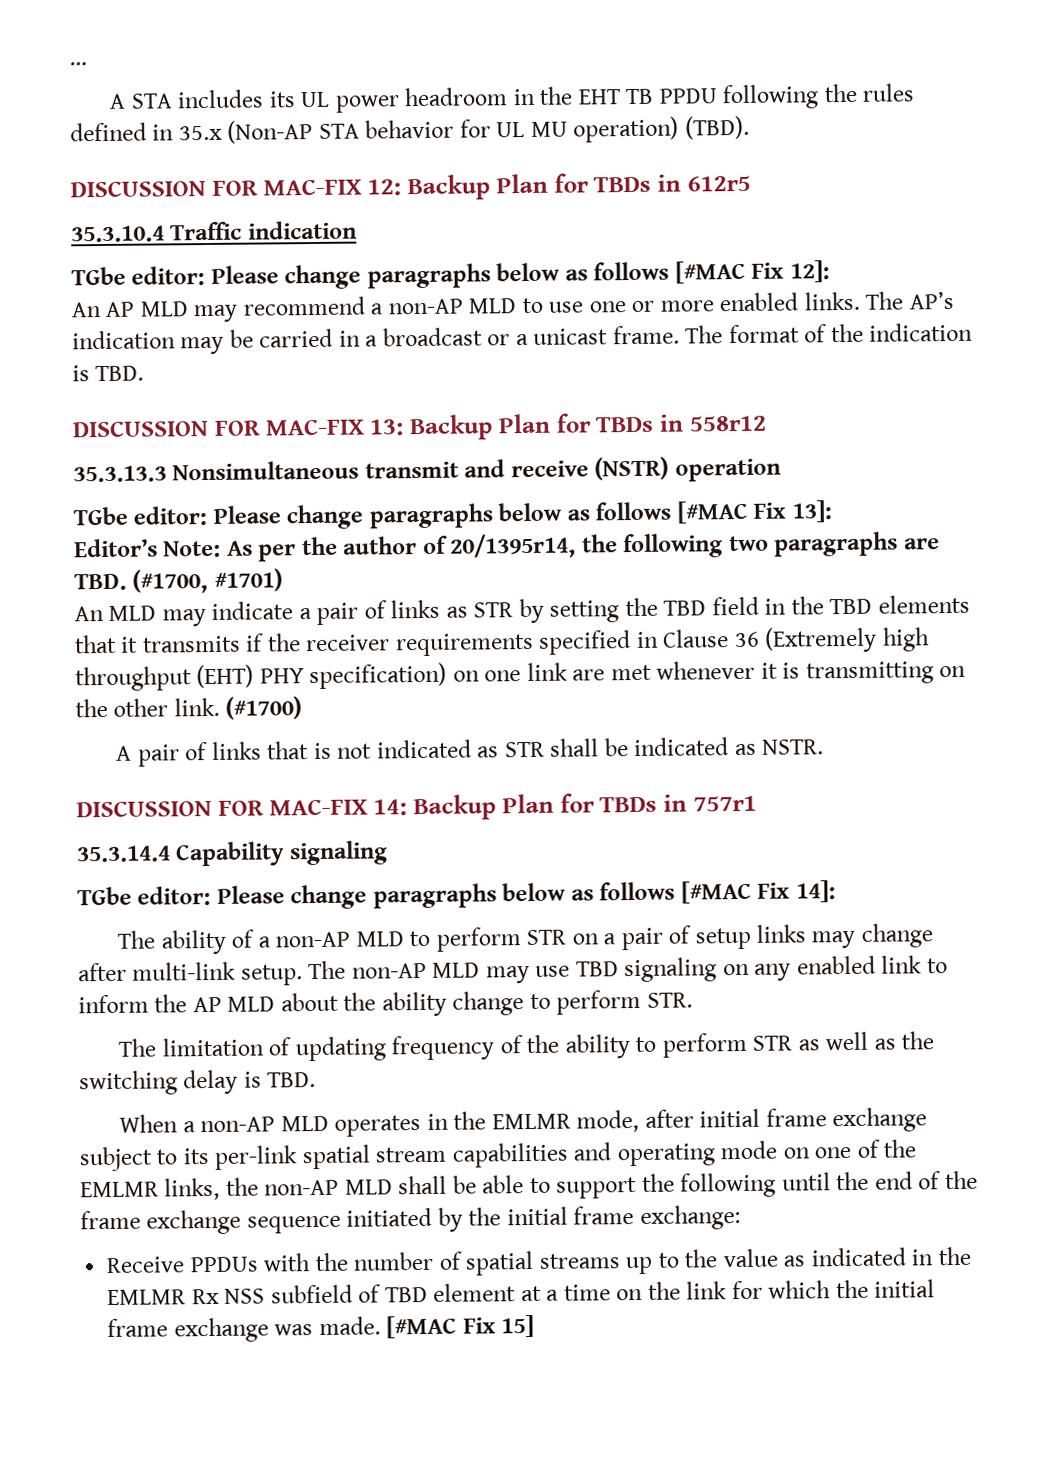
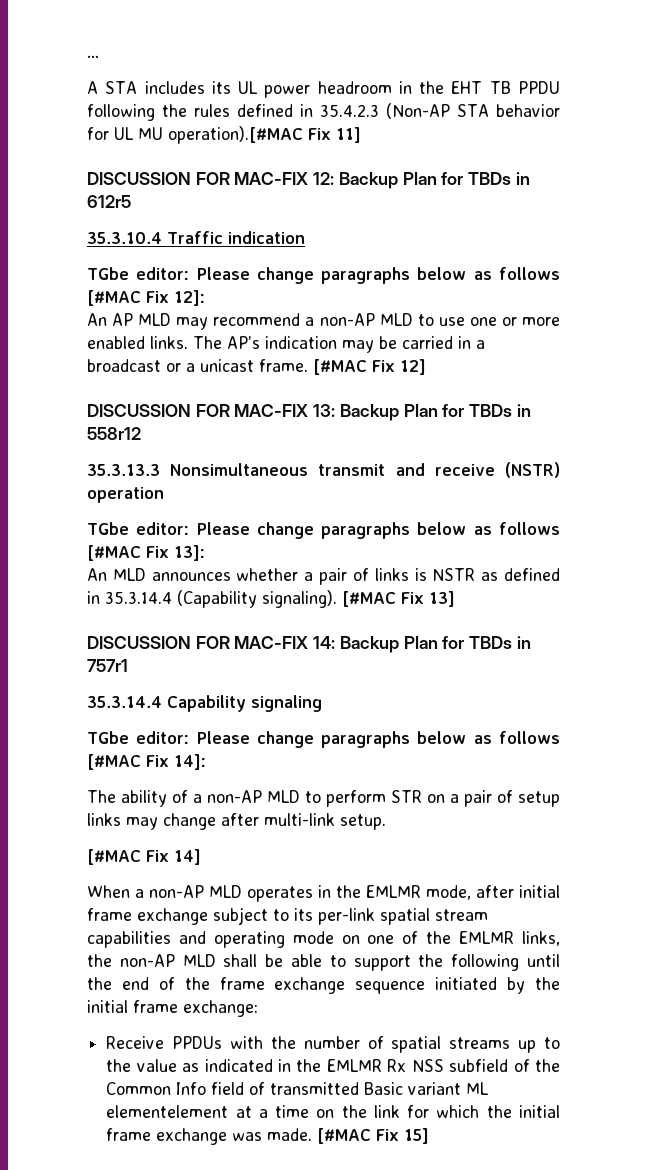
- A STA includes its UL power headroom in the EHT TB PPDU following the rules defined in 35.x (Non-AP STA behavior for UL MU operation) (TBD).
+ A STA includes its UL power headroom in the EHT TB PPDU following the rules defined in 35.4.2.3 (Non-AP STA behavior for UL MU operation).[#MAC Fix 11]
- The format of the indication is TBD.
+ [#MAC Fix 12]
- Editor’s Note: As per the author of 20/1395r14, the following two paragraphs are TBD. (#1700, #1701)
- An MLD may indicate a pair of links as STR by setting the TBD field in the TBD elements that it transmits if the receiver requirements specified in Clause 36 (Extremely high throughput (EHT) PHY specification) on one link are met whenever it is transmitting on the other link. (#1700)
- A pair of links that is not indicated as STR shall be indicated as NSTR.
+ An MLD announces whether a pair of links is NSTR as defined in 35.3.14.4 (Capability signaling). [#MAC Fix 13]
- The ability of a non-AP MLD to perform STR on a pair of setup links may change after multi-link setup. The non-AP MLD may use TBD signaling on any enabled link to inform the AP MLD about the ability change to perform STR.
- The limitation of updating frequency of the ability to perform STR as well as the switching delay is TBD.
+ The ability of a non-AP MLD to perform STR on a pair of setup links may change after multi-link setup.
+ [#MAC Fix 14]
- Receive PPDUs with the number of spatial streams up to the value as indicated in the EMLMR Rx NSS subfield of TBD element at a time on the link for which the initial frame exchange was made.
+ Receive PPDUs with the number of spatial streams up to the value as indicated in the EMLMR Rx NSS subfield of the Common Info field of transmitted Basic variant ML elementelement at a time on the link for which the initial frame exchange was made.

